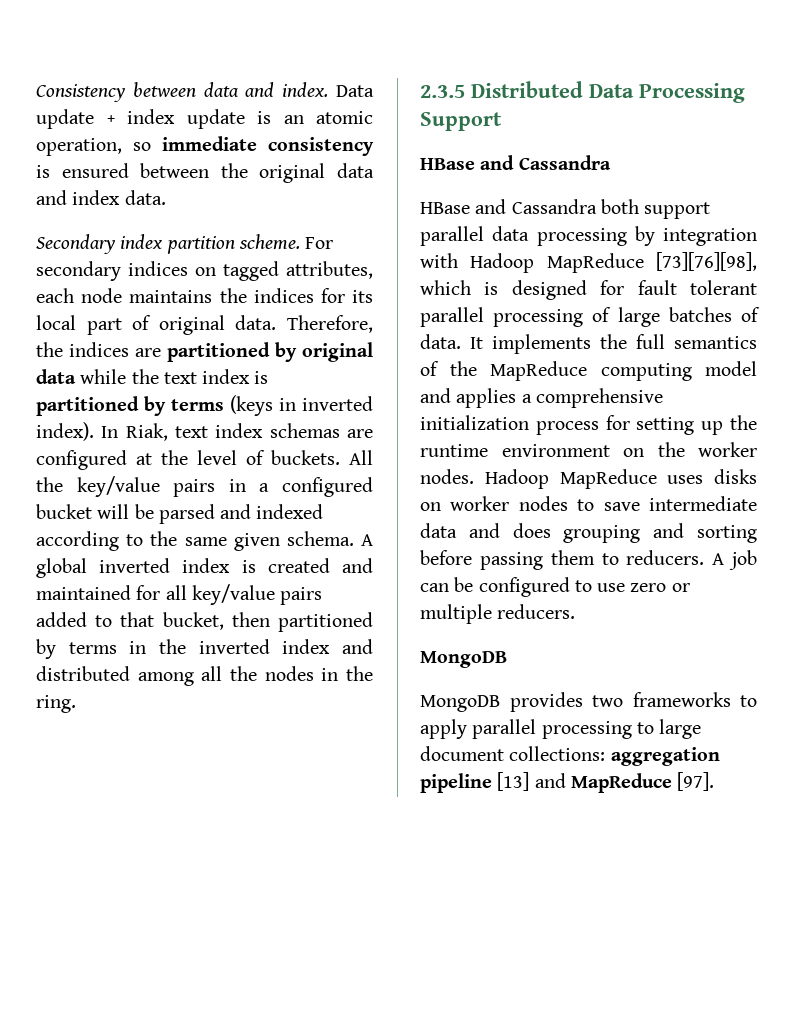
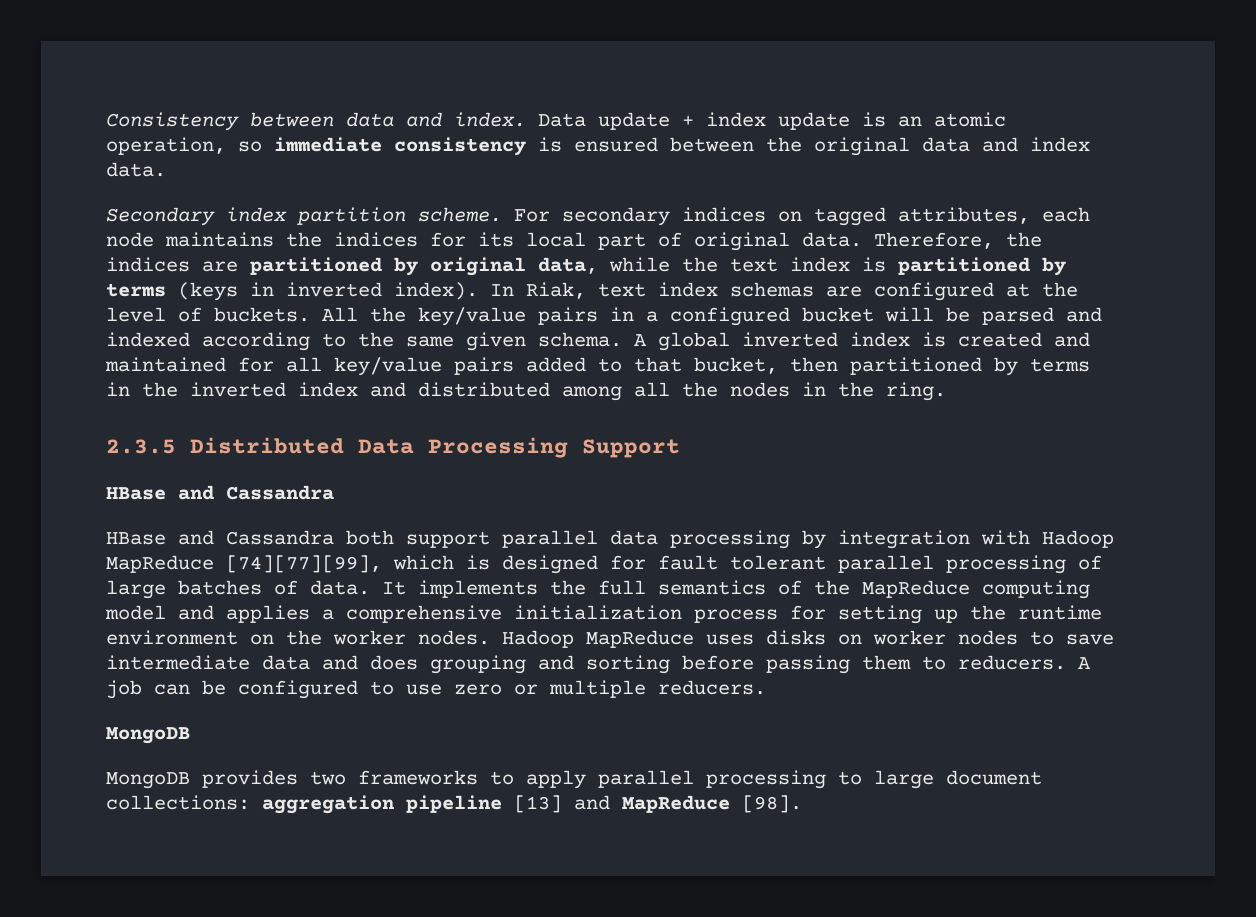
- Therefore, the indices are partitioned by original data while the text index is partitioned by terms (keys in inverted index).
+ Therefore, the indices are partitioned by original data, while the text index is partitioned by terms (keys in inverted index).
- HBase and Cassandra both support parallel data processing by integration with Hadoop MapReduce [73][76][98], which is designed for fault tolerant parallel processing of large batches of data.
+ HBase and Cassandra both support parallel data processing by integration with Hadoop MapReduce [74][77][99], which is designed for fault tolerant parallel processing of large batches of data.
- MongoDB provides two frameworks to apply parallel processing to large document collections: aggregation pipeline [13] and MapReduce [97].
+ MongoDB provides two frameworks to apply parallel processing to large document collections: aggregation pipeline [13] and MapReduce [98].

